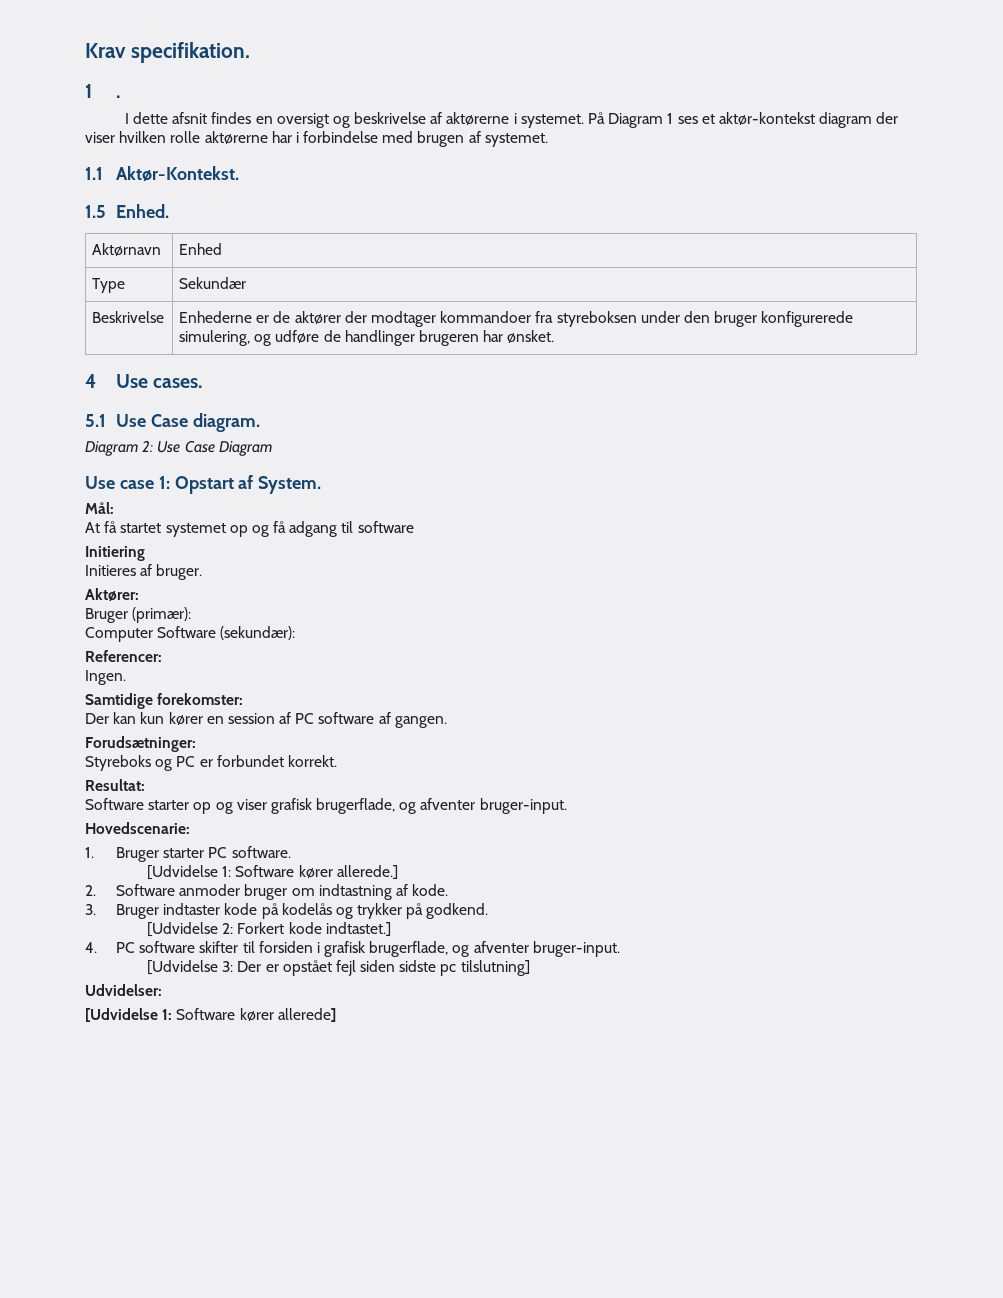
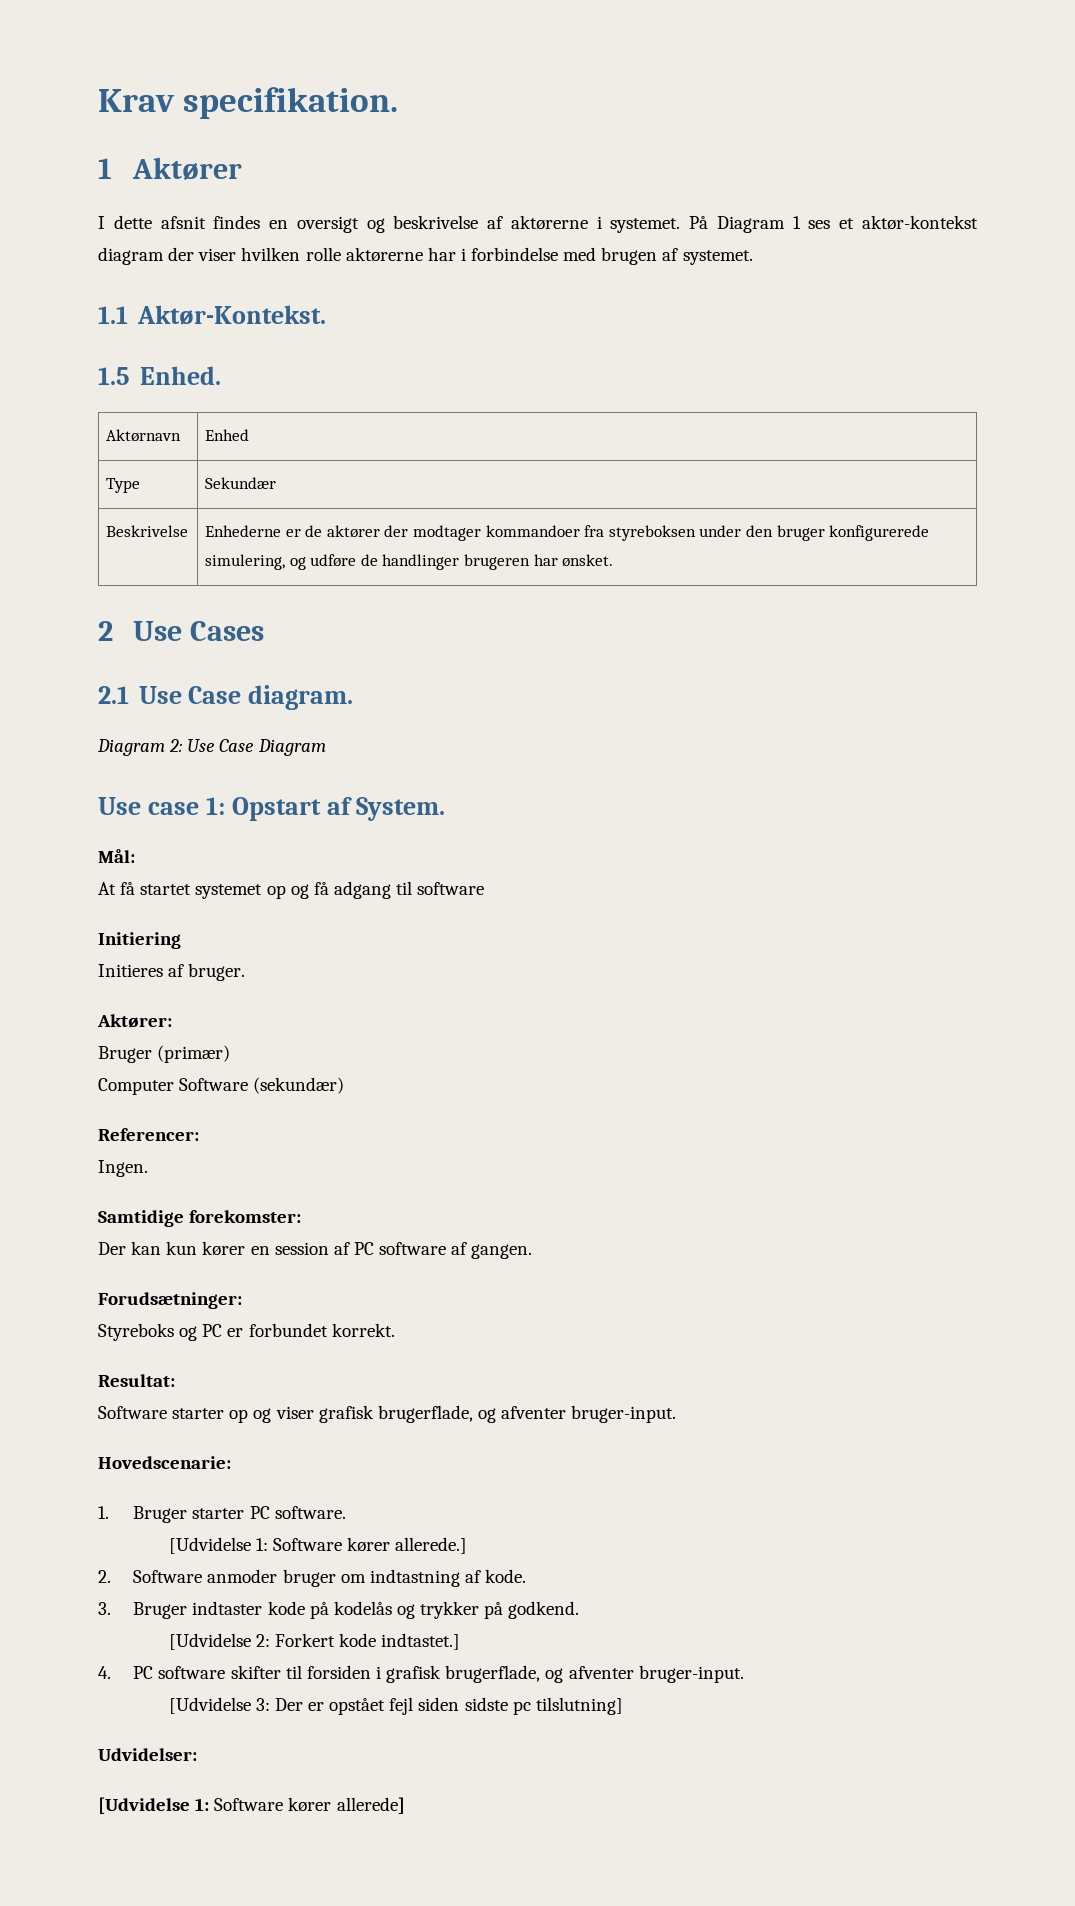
- 1 .
+ 1 Aktører
- 4 Use cases.
- 5.1 Use Case diagram.
+ 2 Use Cases
+ 2.1 Use Case diagram.
- Bruger (primær):
+ Bruger (primær)
- Computer Software (sekundær):
+ Computer Software (sekundær)

